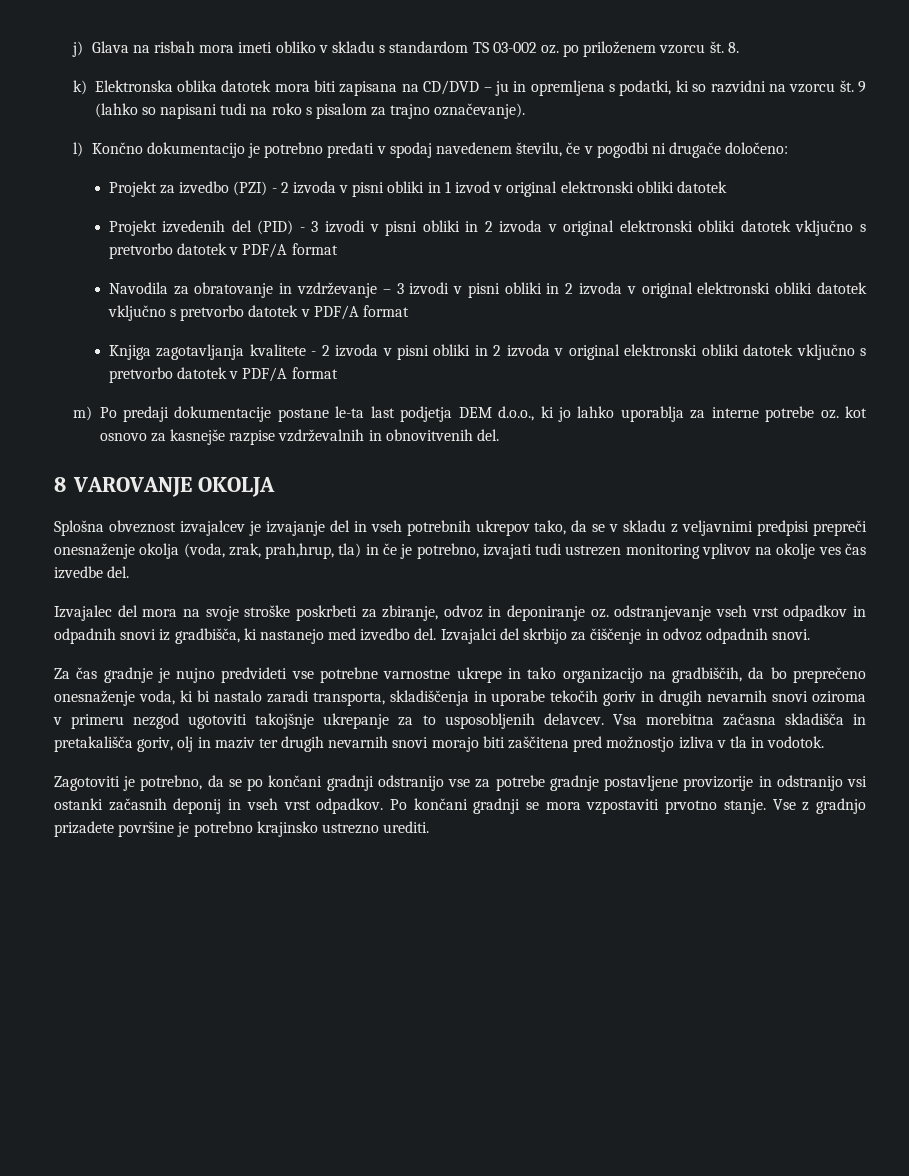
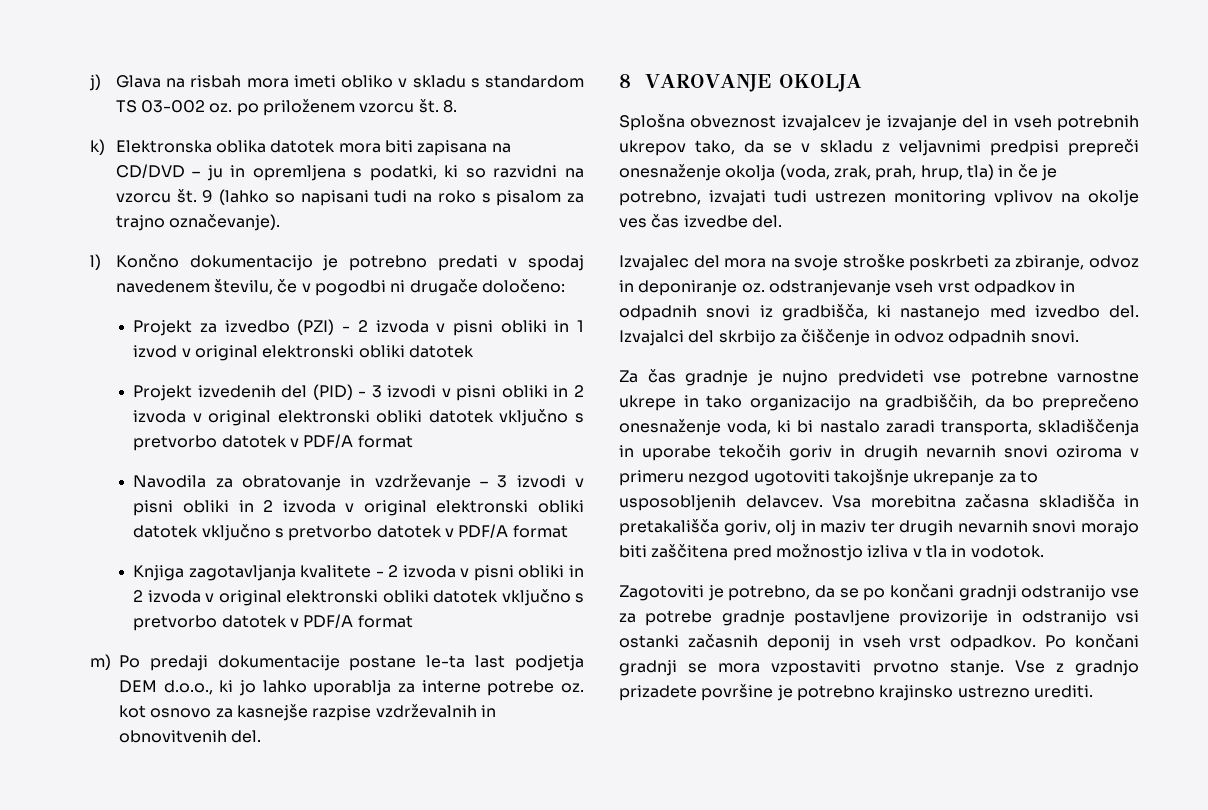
- Splošna obveznost izvajalcev je izvajanje del in vseh potrebnih ukrepov tako, da se v skladu z veljavnimi predpisi prepreči onesnaženje okolja (voda, zrak, prah,hrup, tla) in če je potrebno, izvajati tudi ustrezen monitoring vplivov na okolje ves čas izvedbe del.
+ Splošna obveznost izvajalcev je izvajanje del in vseh potrebnih ukrepov tako, da se v skladu z veljavnimi predpisi prepreči onesnaženje okolja (voda, zrak, prah, hrup, tla) in če je potrebno, izvajati tudi ustrezen monitoring vplivov na okolje ves čas izvedbe del.

